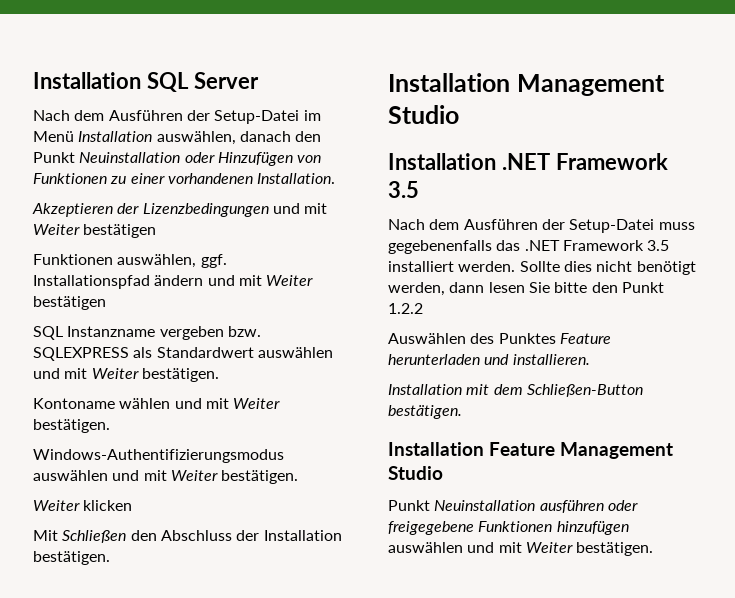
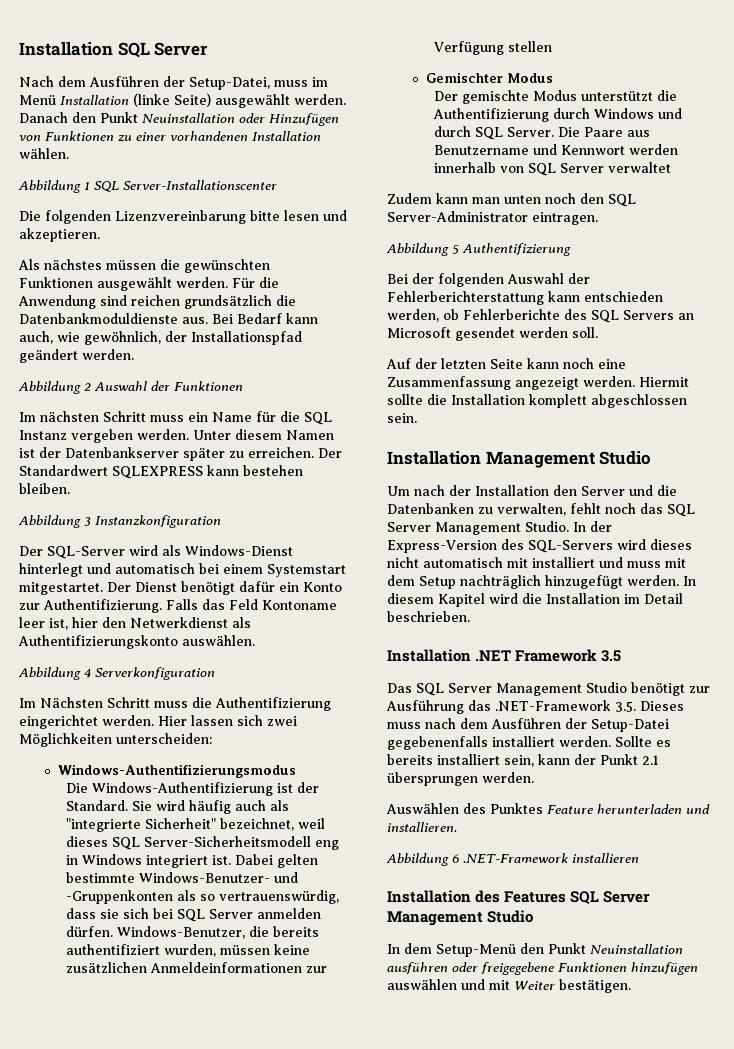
- Nach dem Ausführen der Setup-Datei im Menü Installation auswählen, danach den Punkt Neuinstallation oder Hinzufügen von Funktionen zu einer vorhandenen Installation.
- Akzeptieren der Lizenzbedingungen und mit Weiter bestätigen
- Funktionen auswählen, ggf. Installationspfad ändern und mit Weiter bestätigen
- SQL Instanzname vergeben bzw. SQLEXPRESS als Standardwert auswählen und mit Weiter bestätigen.
- Kontoname wählen und mit Weiter bestätigen.
- Windows-Authentifizierungsmodus auswählen und mit Weiter bestätigen.
- Weiter klicken
- Mit Schließen den Abschluss der Installation bestätigen.
+ Nach dem Ausführen der Setup-Datei, muss im Menü Installation (linke Seite) ausgewählt werden. Danach den Punkt Neuinstallation oder Hinzufügen von Funktionen zu einer vorhandenen Installation wählen.
+ Abbildung 1 SQL Server-Installationscenter
+ Die folgenden Lizenzvereinbarung bitte lesen und akzeptieren.
+ Als nächstes müssen die gewünschten Funktionen ausgewählt werden. Für die Anwendung sind reichen grundsätzlich die Datenbankmoduldienste aus. Bei Bedarf kann auch, wie gewöhnlich, der Installationspfad geändert werden.
+ Abbildung 2 Auswahl der Funktionen
+ Im nächsten Schritt muss ein Name für die SQL Instanz vergeben werden. Unter diesem Namen ist der Datenbankserver später zu erreichen. Der Standardwert SQLEXPRESS kann bestehen bleiben.
+ Abbildung 3 Instanzkonfiguration
+ Der SQL-Server wird als Windows-Dienst hinterlegt und automatisch bei einem Systemstart mitgestartet. Der Dienst benötigt dafür ein Konto zur Authentifizierung. Falls das Feld Kontoname leer ist, hier den Netwerkdienst als Authentifizierungskonto auswählen.
+ Abbildung 4 Serverkonfiguration
+ Im Nächsten Schritt muss die Authentifizierung eingerichtet werden. Hier lassen sich zwei Möglichkeiten unterscheiden:
+ Windows-Authentifizierungsmodus
+ Die Windows-Authentifizierung ist der Standard. Sie wird häufig auch als "integrierte Sicherheit" bezeichnet, weil dieses SQL Server-Sicherheitsmodell eng in Windows integriert ist. Dabei gelten bestimmte Windows-Benutzer- und -Gruppenkonten als so vertrauenswürdig, dass sie sich bei SQL Server anmelden dürfen. Windows-Benutzer, die bereits authentifiziert wurden, müssen keine zusätzlichen Anmeldeinformationen zur Verfügung stellen
+ Gemischter Modus
+ Der gemischte Modus unterstützt die Authentifizierung durch Windows und durch SQL Server. Die Paare aus Benutzername und Kennwort werden innerhalb von SQL Server verwaltet
+ Zudem kann man unten noch den SQL Server-Administrator eintragen.
+ Abbildung 5 Authentifizierung
+ Bei der folgenden Auswahl der Fehlerberichterstattung kann entschieden werden, ob Fehlerberichte des SQL Servers an Microsoft gesendet werden soll.
+ Auf der letzten Seite kann noch eine Zusammenfassung angezeigt werden. Hiermit sollte die Installation komplett abgeschlossen sein.
  Installation Management Studio
+ Um nach der Installation den Server und die Datenbanken zu verwalten, fehlt noch das SQL Server Management Studio. In der Express-Version des SQL-Servers wird dieses nicht automatisch mit installiert und muss mit dem Setup nachträglich hinzugefügt werden. In diesem Kapitel wird die Installation im Detail beschrieben.
  Installation .NET Framework 3.5
- Nach dem Ausführen der Setup-Datei muss gegebenenfalls das .NET Framework 3.5 installiert werden. Sollte dies nicht benötigt werden, dann lesen Sie bitte den Punkt 1.2.2
+ Das SQL Server Management Studio benötigt zur Ausführung das .NET-Framework 3.5. Dieses muss nach dem Ausführen der Setup-Datei gegebenenfalls installiert werden. Sollte es bereits installiert sein, kann der Punkt 2.1 übersprungen werden.
- Installation mit dem Schließen-Button bestätigen.
- Installation Feature Management Studio
- Punkt Neuinstallation ausführen oder freigegebene Funktionen hinzufügen auswählen und mit Weiter bestätigen.
+ Abbildung 6 .NET-Framework installieren
+ Installation des Features SQL Server Management Studio
+ In dem Setup-Menü den Punkt Neuinstallation ausführen oder freigegebene Funktionen hinzufügen auswählen und mit Weiter bestätigen.

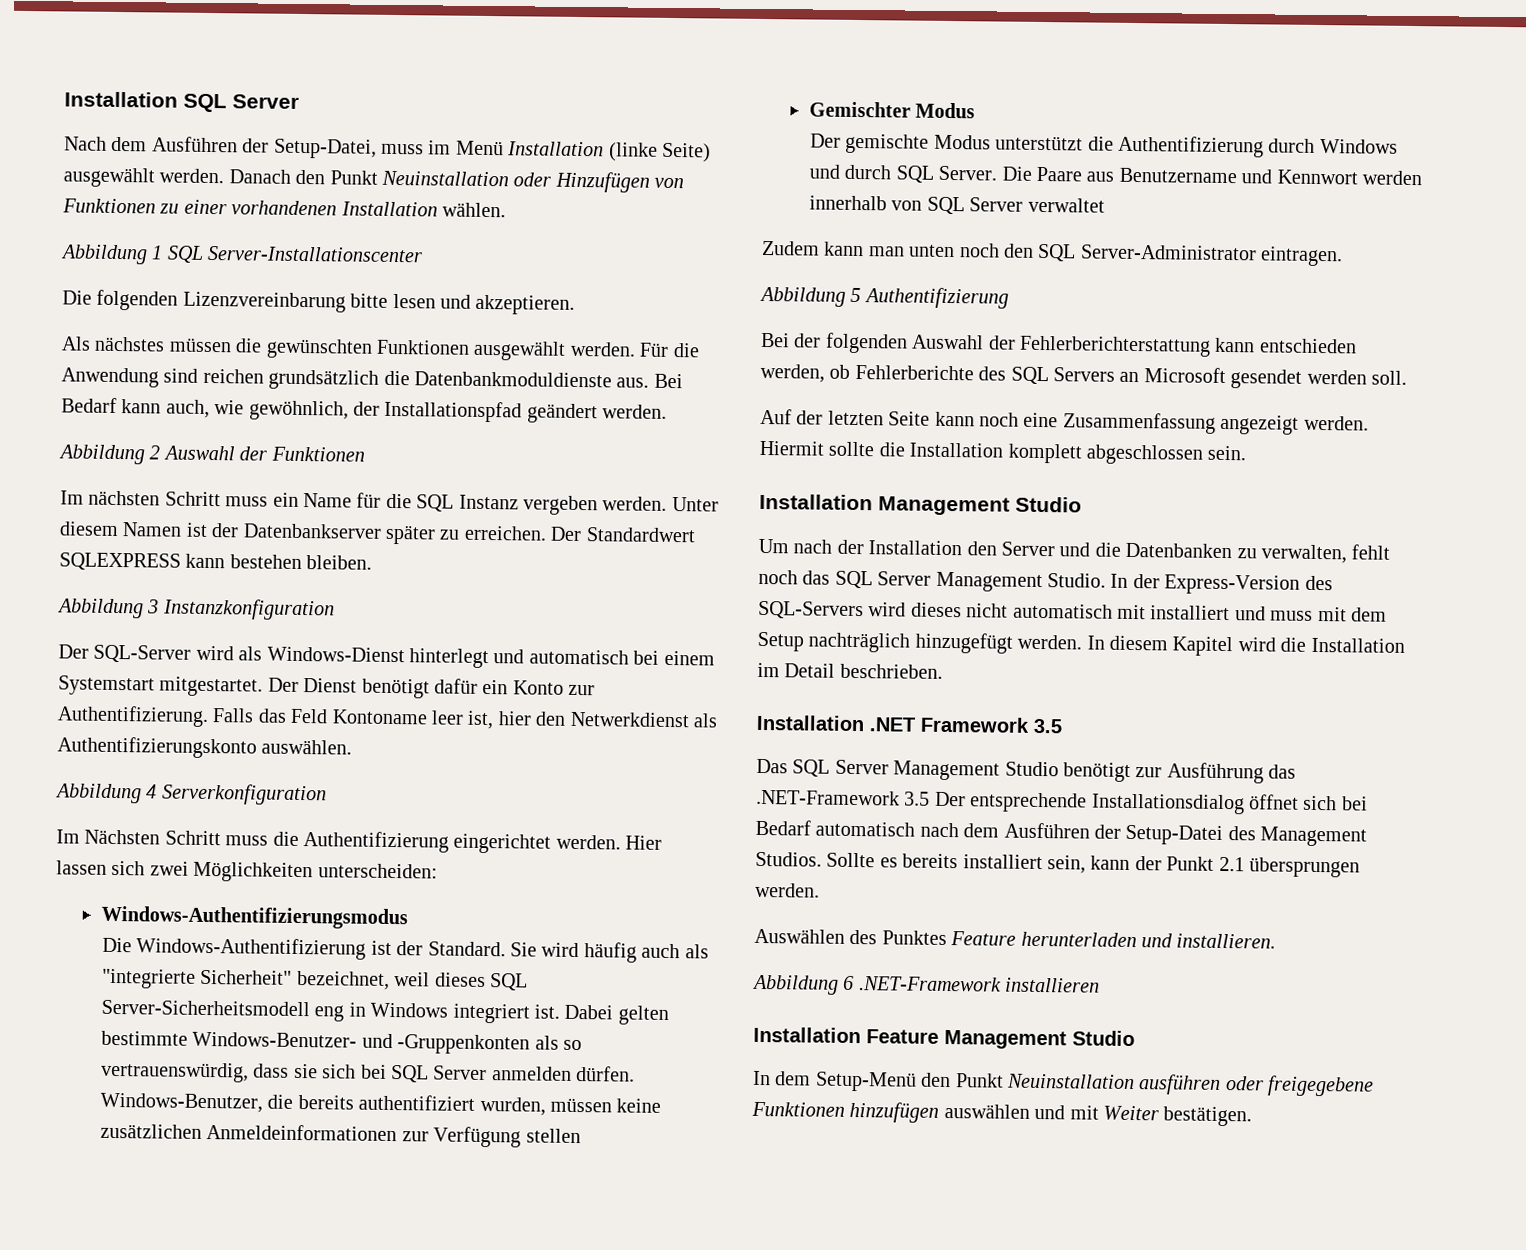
- Das SQL Server Management Studio benötigt zur Ausführung das .NET-Framework 3.5. Dieses muss nach dem Ausführen der Setup-Datei gegebenenfalls installiert werden.
+ Das SQL Server Management Studio benötigt zur Ausführung das .NET-Framework 3.5 Der entsprechende Installationsdialog öffnet sich bei Bedarf automatisch nach dem Ausführen der Setup-Datei des Management Studios.
- Installation des Features SQL Server Management Studio
+ Installation Feature Management Studio

